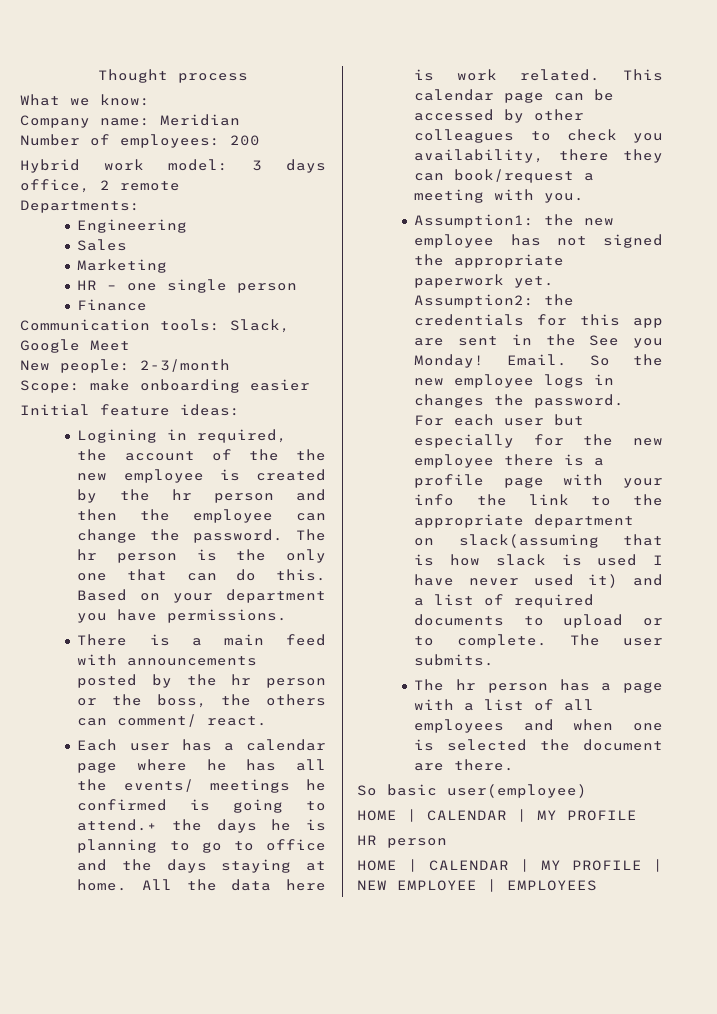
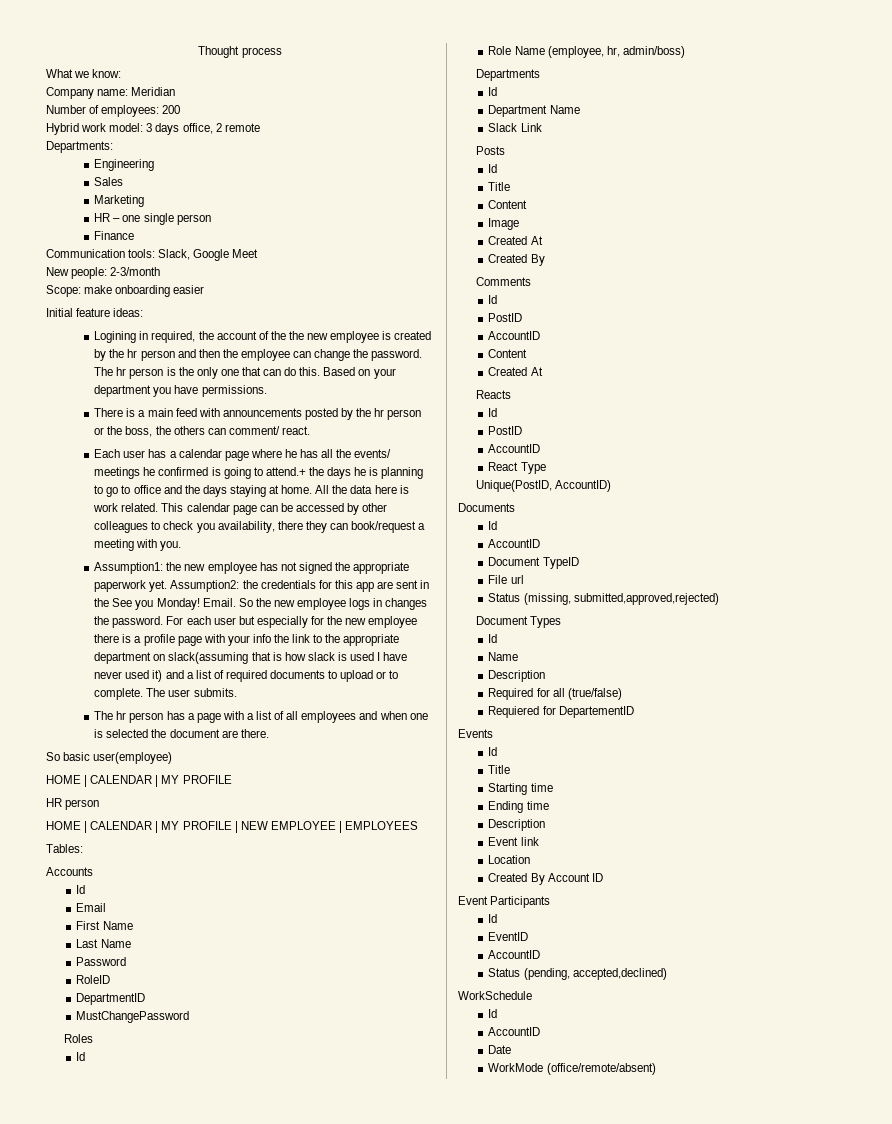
+ Tables:
+ Accounts
+ Id
+ Email
+ First Name
+ Last Name
+ Password
+ RoleID
+ DepartmentID
+ MustChangePassword
+ Roles
+ Id
+ Role Name (employee, hr, admin/boss)
+ Departments
+ Id
+ Department Name
+ Slack Link
+ Posts
+ Id
+ Title
+ Content
+ Image
+ Created At
+ Created By
+ Comments
+ Id
+ PostID
+ AccountID
+ Content
+ Created At
+ Reacts
+ Id
+ PostID
+ AccountID
+ React Type
+ Unique(PostID, AccountID)
+ Documents
+ Id
+ AccountID
+ Document TypeID
+ File url
+ Status (missing, submitted,approved,rejected)
+ Document Types
+ Id
+ Name
+ Description
+ Required for all (true/false)
+ Requiered for DepartementID
+ Events
+ Id
+ Title
+ Starting time
+ Ending time
+ Description
+ Event link
+ Location
+ Created By Account ID
+ Event Participants
+ Id
+ EventID
+ AccountID
+ Status (pending, accepted,declined)
+ WorkSchedule
+ Id
+ AccountID
+ Date
+ WorkMode (office/remote/absent)

